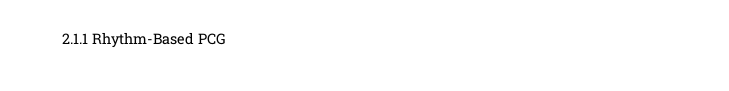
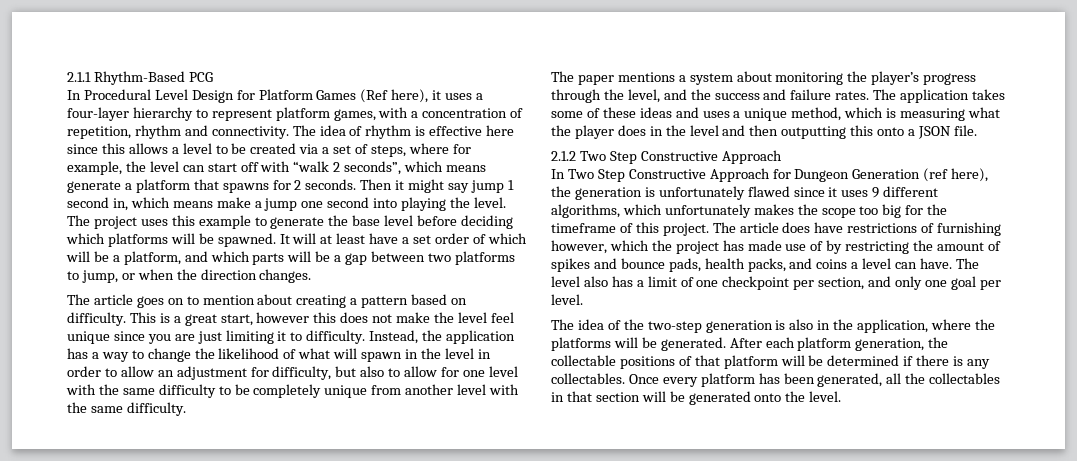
+ In Procedural Level Design for Platform Games (Ref here), it uses a four-layer hierarchy to represent platform games, with a concentration of repetition, rhythm and connectivity. The idea of rhythm is effective here since this allows a level to be created via a set of steps, where for example, the level can start off with “walk 2 seconds”, which means generate a platform that spawns for 2 seconds. Then it might say jump 1 second in, which means make a jump one second into playing the level. The project uses this example to generate the base level before deciding which platforms will be spawned. It will at least have a set order of which will be a platform, and which parts will be a gap between two platforms to jump, or when the direction changes.
+ The article goes on to mention about creating a pattern based on difficulty. This is a great start, however this does not make the level feel unique since you are just limiting it to difficulty. Instead, the application has a way to change the likelihood of what will spawn in the level in order to allow an adjustment for difficulty, but also to allow for one level with the same difficulty to be completely unique from another level with the same difficulty.
+ The paper mentions a system about monitoring the player’s progress through the level, and the success and failure rates. The application takes some of these ideas and uses a unique method, which is measuring what the player does in the level and then outputting this onto a JSON file.
+ 2.1.2 Two Step Constructive Approach
+ In Two Step Constructive Approach for Dungeon Generation (ref here), the generation is unfortunately flawed since it uses 9 different algorithms, which unfortunately makes the scope too big for the timeframe of this project. The article does have restrictions of furnishing however, which the project has made use of by restricting the amount of spikes and bounce pads, health packs, and coins a level can have. The level also has a limit of one checkpoint per section, and only one goal per level.
+ The idea of the two-step generation is also in the application, where the platforms will be generated. After each platform generation, the collectable positions of that platform will be determined if there is any collectables. Once every platform has been generated, all the collectables in that section will be generated onto the level.

